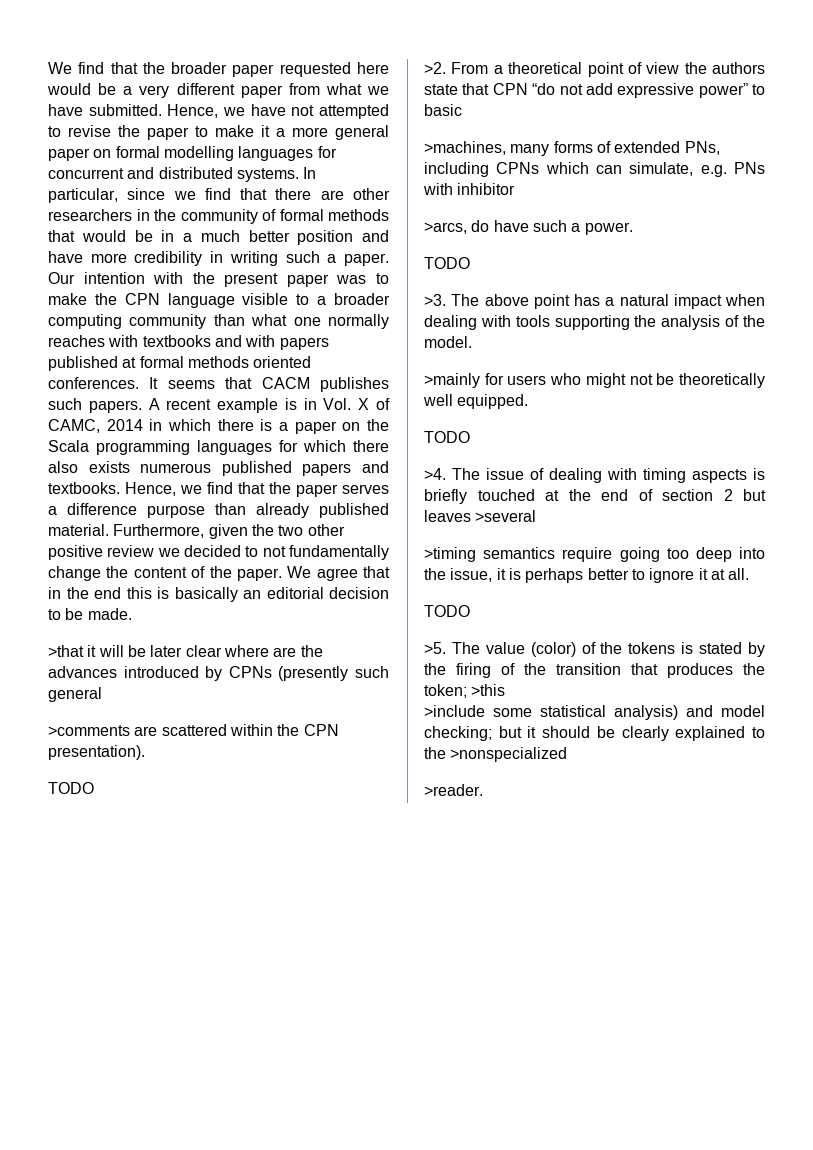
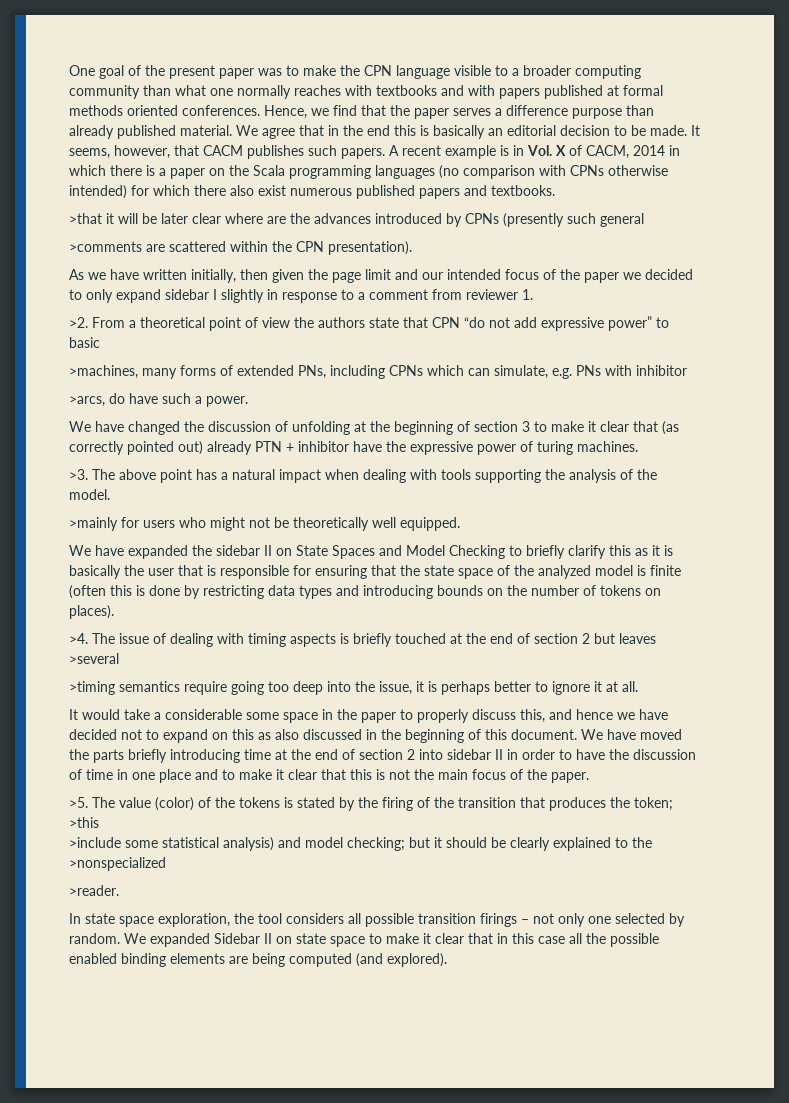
- We find that the broader paper requested here would be a very different paper from what we have submitted. Hence, we have not attempted to revise the paper to make it a more general paper on formal modelling languages for concurrent and distributed systems. In particular, since we find that there are other researchers in the community of formal methods that would be in a much better position and have more credibility in writing such a paper. Our intention with the present paper was to make the CPN language visible to a broader computing community than what one normally reaches with textbooks and with papers published at formal methods oriented conferences.
+ One goal of the present paper was to make the CPN language visible to a broader computing community than what one normally reaches with textbooks and with papers published at formal methods oriented conferences.
- It seems that CACM publishes such papers. A recent example is in Vol. X of CAMC, 2014 in which there is a paper on the Scala programming languages for which there also exists numerous published papers and textbooks.
- Furthermore, given the two other positive review we decided to not fundamentally change the content of the paper.
+ It seems, however, that CACM publishes such papers. A recent example is in Vol. X of CACM, 2014 in which there is a paper on the Scala programming languages (no comparison with CPNs otherwise intended) for which there also exist numerous published papers and textbooks.
  >comments are scattered within the CPN presentation).
- TODO
+ As we have written initially, then given the page limit and our intended focus of the paper we decided to only expand sidebar I slightly in response to a comment from reviewer 1.
  >arcs, do have such a power.
- TODO
+ We have changed the discussion of unfolding at the beginning of section 3 to make it clear that (as correctly pointed out) already PTN + inhibitor have the expressive power of turing machines.
  >mainly for users who might not be theoretically well equipped.
- TODO
+ We have expanded the sidebar II on State Spaces and Model Checking to briefly clarify this as it is basically the user that is responsible for ensuring that the state space of the analyzed model is finite (often this is done by restricting data types and introducing bounds on the number of tokens on places).
  >timing semantics require going too deep into the issue, it is perhaps better to ignore it at all.
- TODO
+ It would take a considerable some space in the paper to properly discuss this, and hence we have decided not to expand on this as also discussed in the beginning of this document. We have moved the parts briefly introducing time at the end of section 2 into sidebar II in order to have the discussion of time in one place and to make it clear that this is not the main focus of the paper.
+ In state space exploration, the tool considers all possible transition firings – not only one selected by random. We expanded Sidebar II on state space to make it clear that in this case all the possible enabled binding elements are being computed (and explored).

